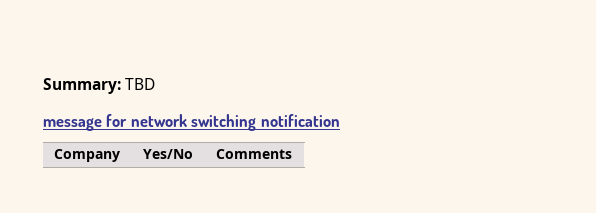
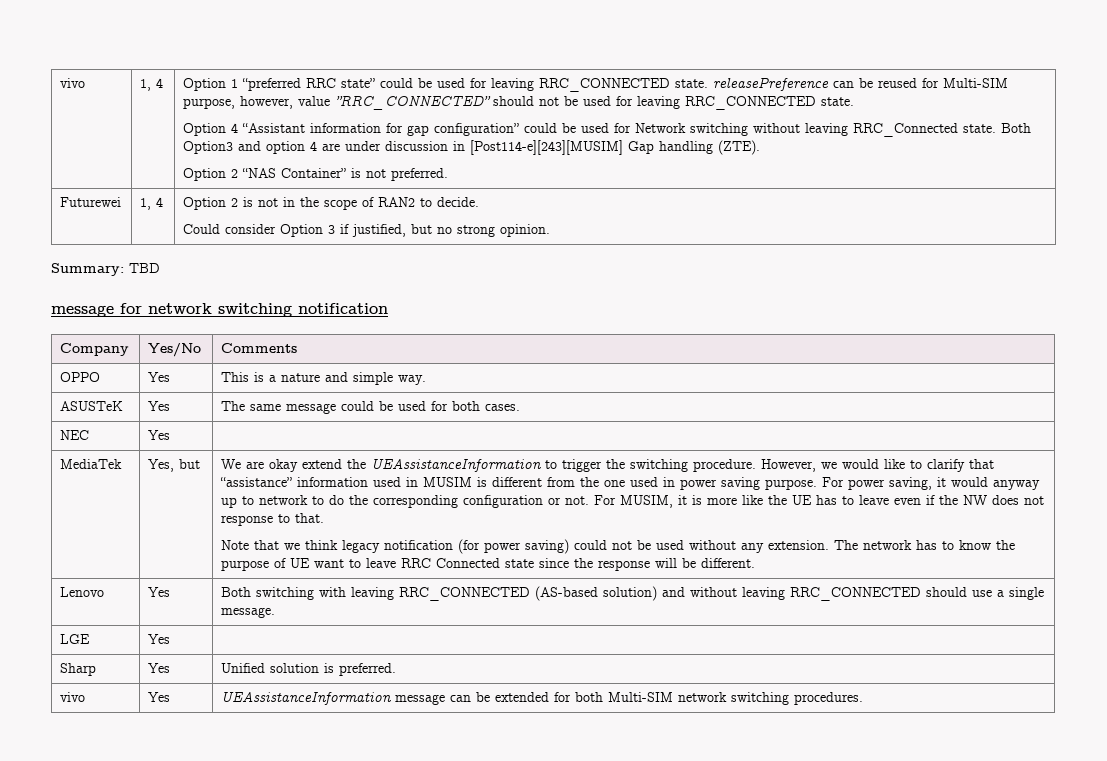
+ vivo | 1, 4 | Option 1 “preferred RRC state” could be used for leaving RRC_CONNECTED state. releasePreference can be reused for Multi-SIM purpose, however, value ”RRC_CONNECTED” should not be used for leaving RRC_CONNECTED state.
+ Option 4 “Assistant information for gap configuration” could be used for Network switching without leaving RRC_Connected state. Both Option3 and option 4 are under discussion in [Post114-e][243][MUSIM] Gap handling (ZTE).
+ Option 2 “NAS Container” is not preferred.
+ Futurewei | 1, 4 | Option 2 is not in the scope of RAN2 to decide.
+ Could consider Option 3 if justified, but no strong opinion.
+ OPPO | Yes | This is a nature and simple way.
+ ASUSTeK | Yes | The same message could be used for both cases.
+ NEC | Yes |
+ MediaTek | Yes, but | We are okay extend the UEAssistanceInformation to trigger the switching procedure. However, we would like to clarify that “assistance” information used in MUSIM is different from the one used in power saving purpose. For power saving, it would anyway up to network to do the corresponding configuration or not. For MUSIM, it is more like the UE has to leave even if the NW does not response to that.
+ Note that we think legacy notification (for power saving) could not be used without any extension. The network has to know the purpose of UE want to leave RRC Connected state since the response will be different.
+ Lenovo | Yes | Both switching with leaving RRC_CONNECTED (AS-based solution) and without leaving RRC_CONNECTED should use a single message.
+ LGE | Yes |
+ Sharp | Yes | Unified solution is preferred.
+ vivo | Yes | UEAssistanceInformation message can be extended for both Multi-SIM network switching procedures.

